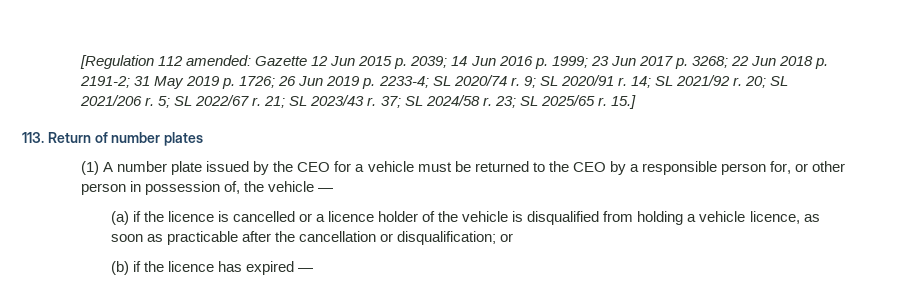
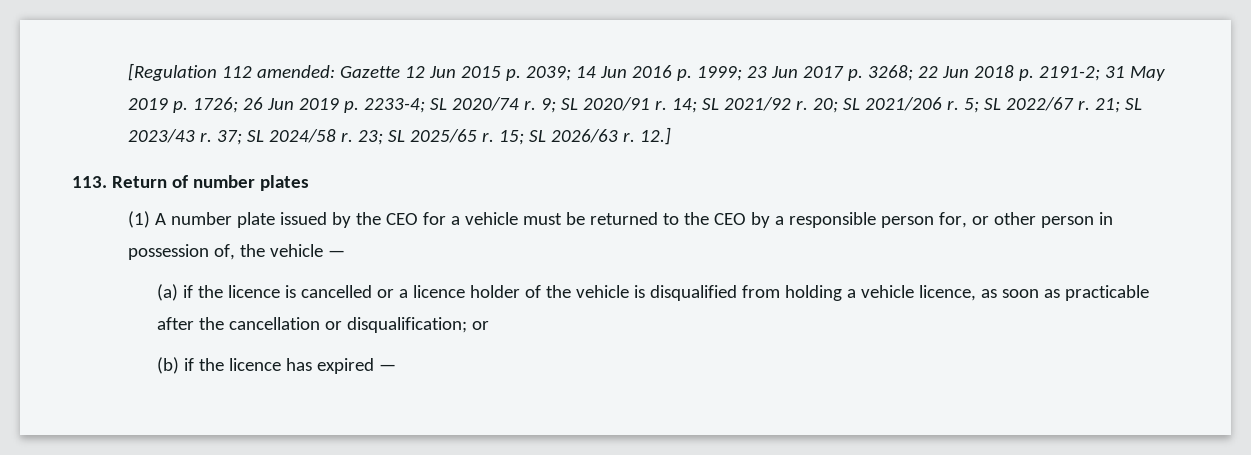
- 15.]
+ 15; SL 2026/63 r. 12.]

